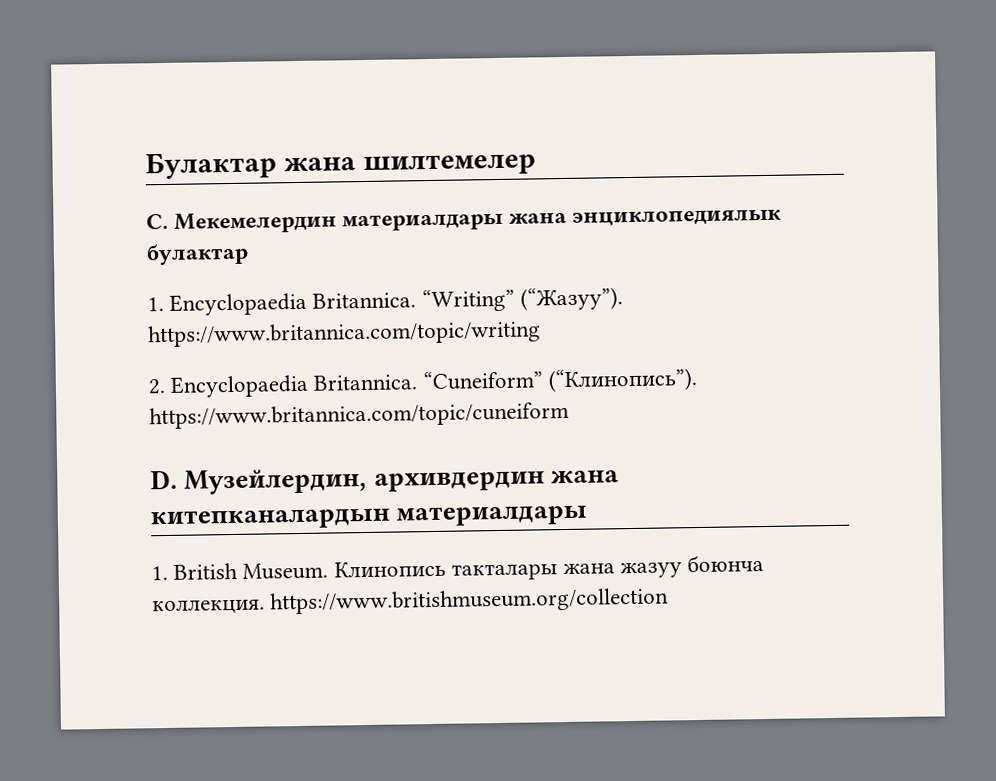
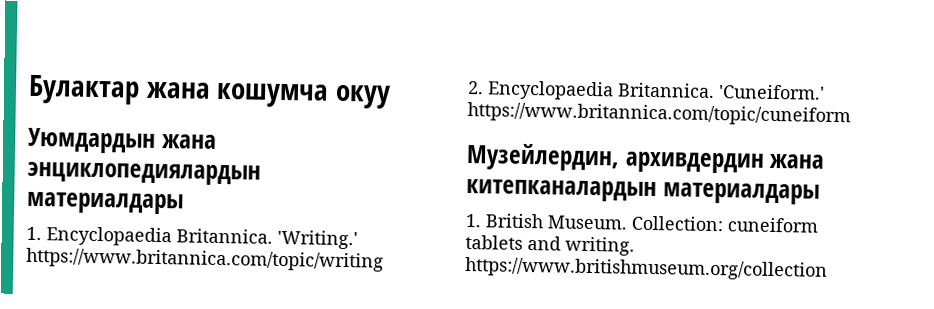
- Булактар жана шилтемелер
- C. Мекемелердин материалдары жана энциклопедиялык булактар
+ Булактар жана кошумча окуу
+ Уюмдардын жана энциклопедиялардын материалдары
- “Writing” (“Жазуу”). https://www.britannica.com/topic/writing
+ 'Writing.' https://www.britannica.com/topic/writing
- “Cuneiform” (“Клинопись”). https://www.britannica.com/topic/cuneiform
+ 'Cuneiform.' https://www.britannica.com/topic/cuneiform
- D. Музейлердин, архивдердин жана китепканалардын материалдары
+ Музейлердин, архивдердин жана китепканалардын материалдары
- Клинопись такталары жана жазуу боюнча коллекция. https://www.britishmuseum.org/collection
+ Collection: cuneiform tablets and writing. https://www.britishmuseum.org/collection

